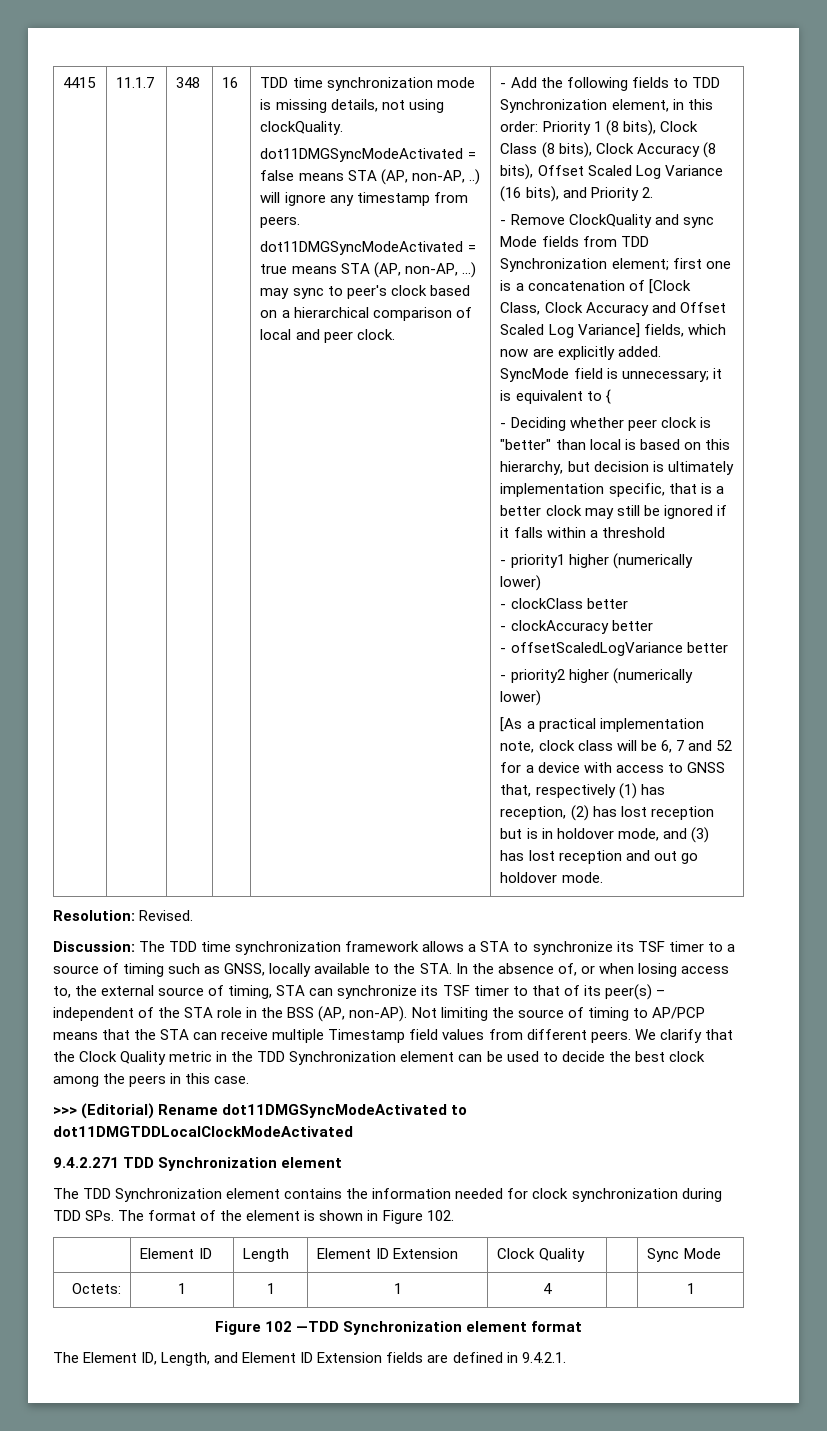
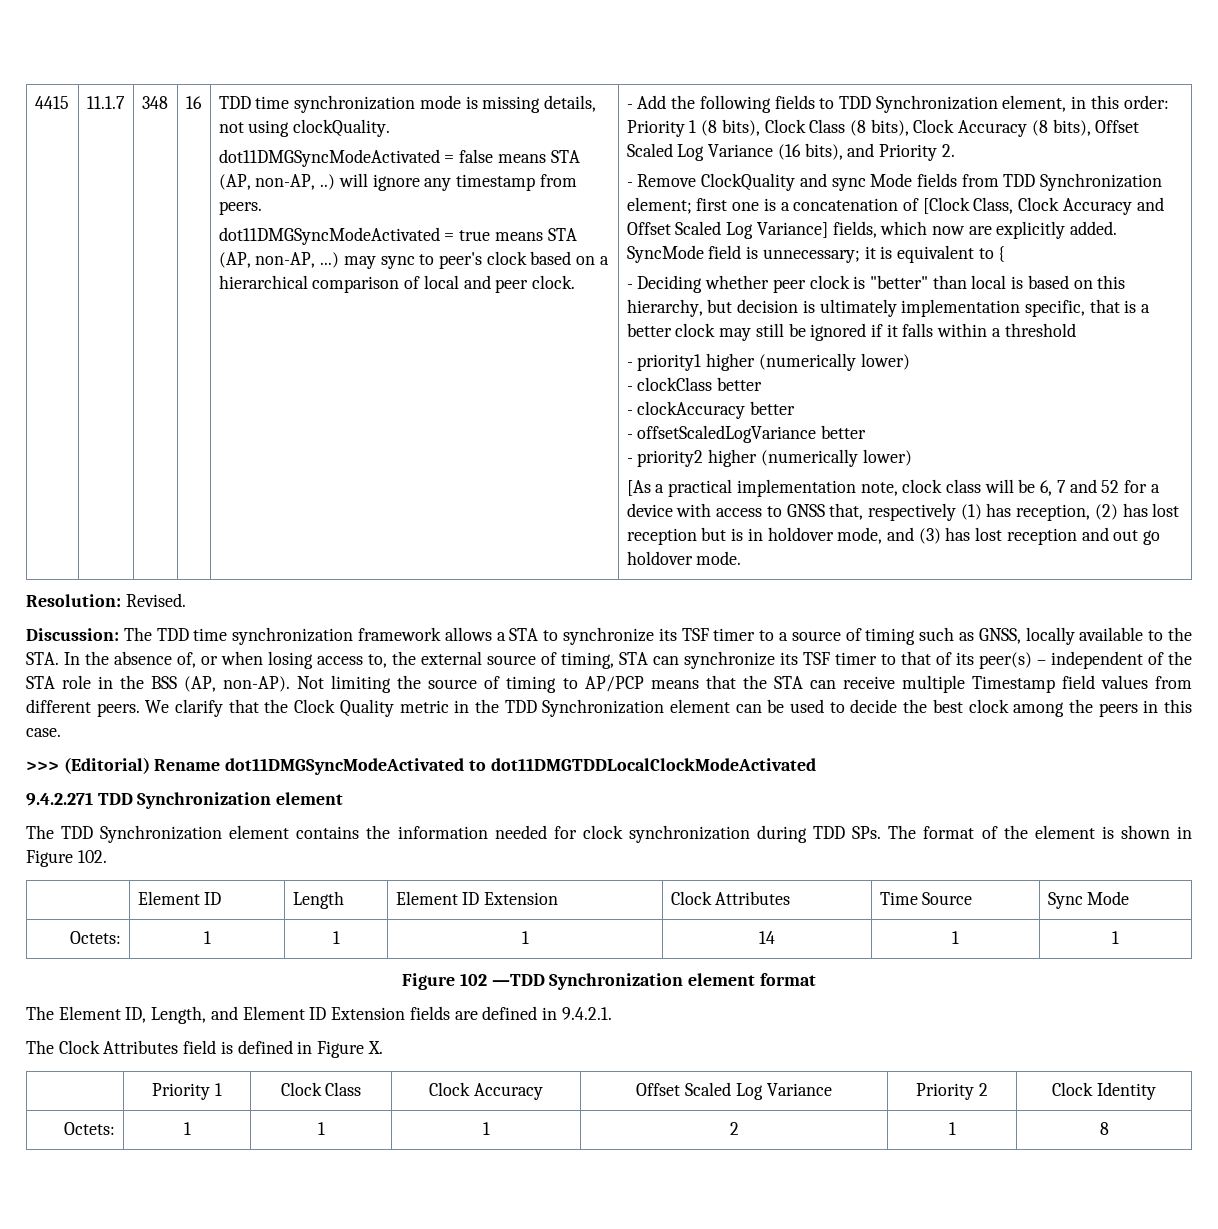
- | Element ID | Length | Element ID Extension | Clock Quality | | Sync Mode
+ | Element ID | Length | Element ID Extension | Clock Attributes | Time Source | Sync Mode
- Octets: | 1 | 1 | 1 | 4 | | 1
+ Octets: | 1 | 1 | 1 | 14 | 1 | 1
+ The Clock Attributes field is defined in Figure X.
+ | Priority 1 | Clock Class | Clock Accuracy | Offset Scaled Log Variance | Priority 2 | Clock Identity
+ Octets: | 1 | 1 | 1 | 2 | 1 | 8

